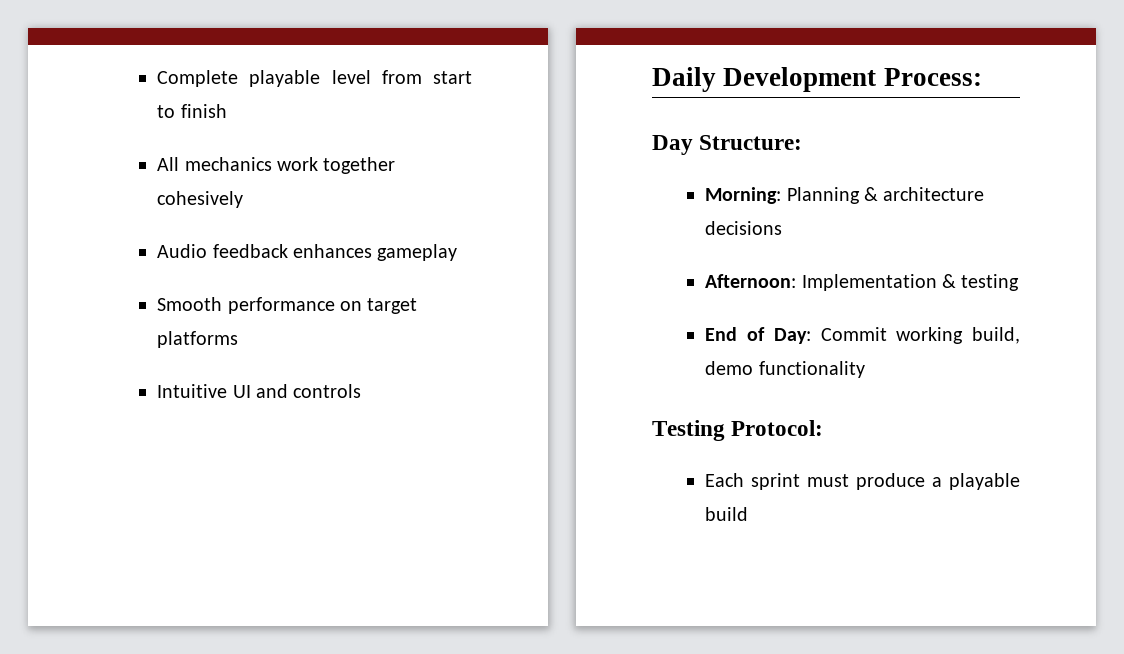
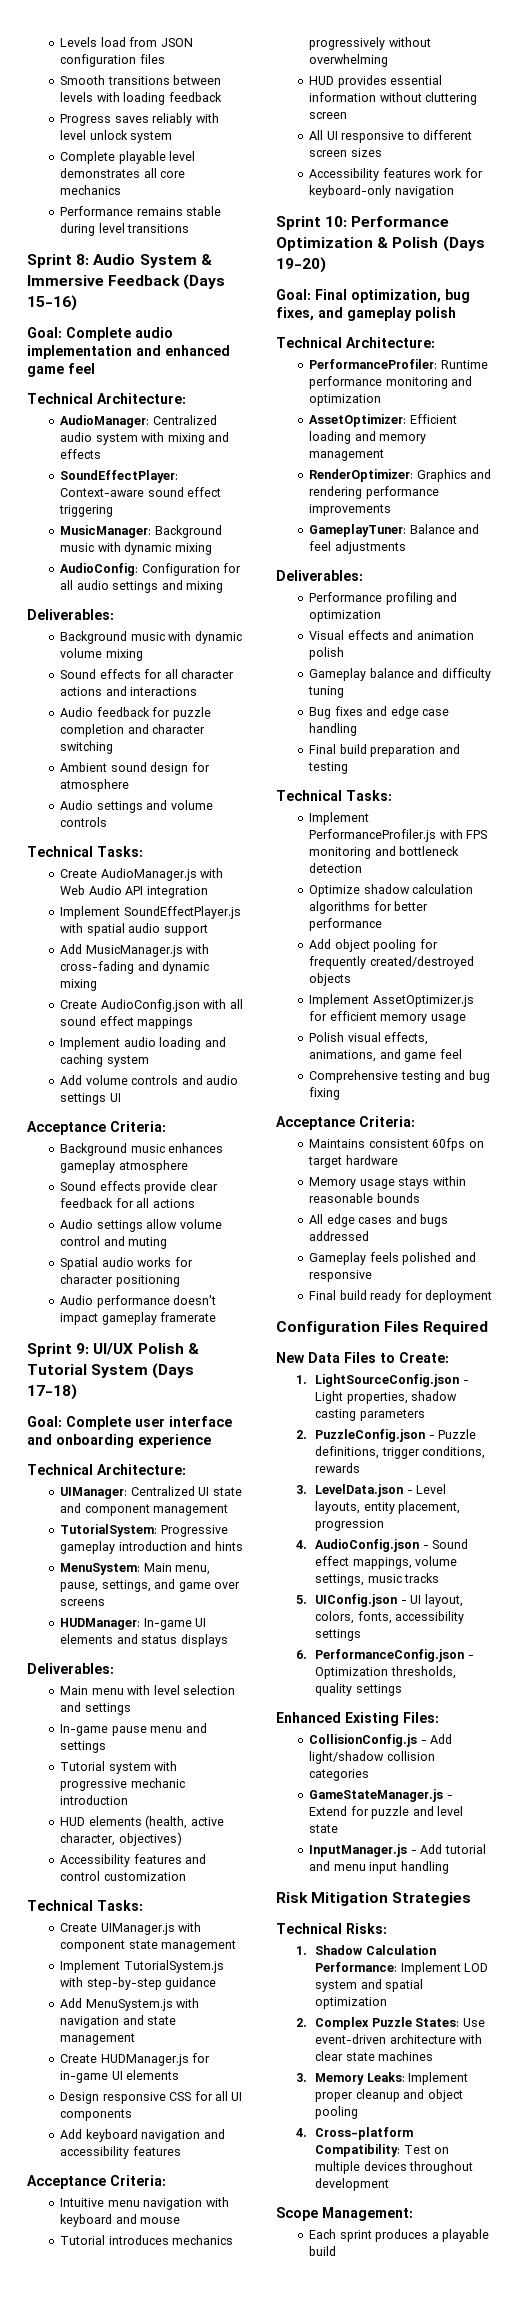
- Complete playable level from start to finish
- All mechanics work together cohesively
- Audio feedback enhances gameplay
- Smooth performance on target platforms
- Intuitive UI and controls
- Daily Development Process:
- Day Structure:
- Morning: Planning & architecture decisions
- Afternoon: Implementation & testing
- End of Day: Commit working build, demo functionality
- Testing Protocol:
+ Levels load from JSON configuration files
+ Smooth transitions between levels with loading feedback
+ Progress saves reliably with level unlock system
+ Complete playable level demonstrates all core mechanics
+ Performance remains stable during level transitions
+ Sprint 8: Audio System & Immersive Feedback (Days 15-16)
+ Goal: Complete audio implementation and enhanced game feel
+ Technical Architecture:
+ AudioManager: Centralized audio system with mixing and effects
+ SoundEffectPlayer: Context-aware sound effect triggering
+ MusicManager: Background music with dynamic mixing
+ AudioConfig: Configuration for all audio settings and mixing
+ Deliverables:
+ Background music with dynamic volume mixing
+ Sound effects for all character actions and interactions
+ Audio feedback for puzzle completion and character switching
+ Ambient sound design for atmosphere
+ Audio settings and volume controls
+ Technical Tasks:
+ Create AudioManager.js with Web Audio API integration
+ Implement SoundEffectPlayer.js with spatial audio support
+ Add MusicManager.js with cross-fading and dynamic mixing
+ Create AudioConfig.json with all sound effect mappings
+ Implement audio loading and caching system
+ Add volume controls and audio settings UI
+ Acceptance Criteria:
+ Background music enhances gameplay atmosphere
+ Sound effects provide clear feedback for all actions
+ Audio settings allow volume control and muting
+ Spatial audio works for character positioning
+ Audio performance doesn't impact gameplay framerate
+ Sprint 9: UI/UX Polish & Tutorial System (Days 17-18)
+ Goal: Complete user interface and onboarding experience
+ Technical Architecture:
+ UIManager: Centralized UI state and component management
+ TutorialSystem: Progressive gameplay introduction and hints
+ MenuSystem: Main menu, pause, settings, and game over screens
+ HUDManager: In-game UI elements and status displays
+ Deliverables:
+ Main menu with level selection and settings
+ In-game pause menu and settings
+ Tutorial system with progressive mechanic introduction
+ HUD elements (health, active character, objectives)
+ Accessibility features and control customization
+ Technical Tasks:
+ Create UIManager.js with component state management
+ Implement TutorialSystem.js with step-by-step guidance
+ Add MenuSystem.js with navigation and state management
+ Create HUDManager.js for in-game UI elements
+ Design responsive CSS for all UI components
+ Add keyboard navigation and accessibility features
+ Acceptance Criteria:
+ Intuitive menu navigation with keyboard and mouse
+ Tutorial introduces mechanics progressively without overwhelming
+ HUD provides essential information without cluttering screen
+ All UI responsive to different screen sizes
+ Accessibility features work for keyboard-only navigation
+ Sprint 10: Performance Optimization & Polish (Days 19-20)
+ Goal: Final optimization, bug fixes, and gameplay polish
+ Technical Architecture:
+ PerformanceProfiler: Runtime performance monitoring and optimization
+ AssetOptimizer: Efficient loading and memory management
+ RenderOptimizer: Graphics and rendering performance improvements
+ GameplayTuner: Balance and feel adjustments
+ Deliverables:
+ Performance profiling and optimization
+ Visual effects and animation polish
+ Gameplay balance and difficulty tuning
+ Bug fixes and edge case handling
+ Final build preparation and testing
+ Technical Tasks:
+ Implement PerformanceProfiler.js with FPS monitoring and bottleneck detection
+ Optimize shadow calculation algorithms for better performance
+ Add object pooling for frequently created/destroyed objects
+ Implement AssetOptimizer.js for efficient memory usage
+ Polish visual effects, animations, and game feel
+ Comprehensive testing and bug fixing
+ Acceptance Criteria:
+ Maintains consistent 60fps on target hardware
+ Memory usage stays within reasonable bounds
+ All edge cases and bugs addressed
+ Gameplay feels polished and responsive
+ Final build ready for deployment
+ Configuration Files Required
+ New Data Files to Create:
+ 1. LightSourceConfig.json - Light properties, shadow casting parameters
+ 2. PuzzleConfig.json - Puzzle definitions, trigger conditions, rewards
+ 3. LevelData.json - Level layouts, entity placement, progression
+ 4. AudioConfig.json - Sound effect mappings, volume settings, music tracks
+ 5. UIConfig.json - UI layout, colors, fonts, accessibility settings
+ 6. PerformanceConfig.json - Optimization thresholds, quality settings
+ Enhanced Existing Files:
+ CollisionConfig.js - Add light/shadow collision categories
+ GameStateManager.js - Extend for puzzle and level state
+ InputManager.js - Add tutorial and menu input handling
+ Risk Mitigation Strategies
+ Technical Risks:
+ 1. Shadow Calculation Performance: Implement LOD system and spatial optimization
+ 2. Complex Puzzle States: Use event-driven architecture with clear state machines
+ 3. Memory Leaks: Implement proper cleanup and object pooling
+ 4. Cross-platform Compatibility: Test on multiple devices throughout development
+ Scope Management:
- Each sprint must produce a playable build
+ Each sprint produces a playable build

